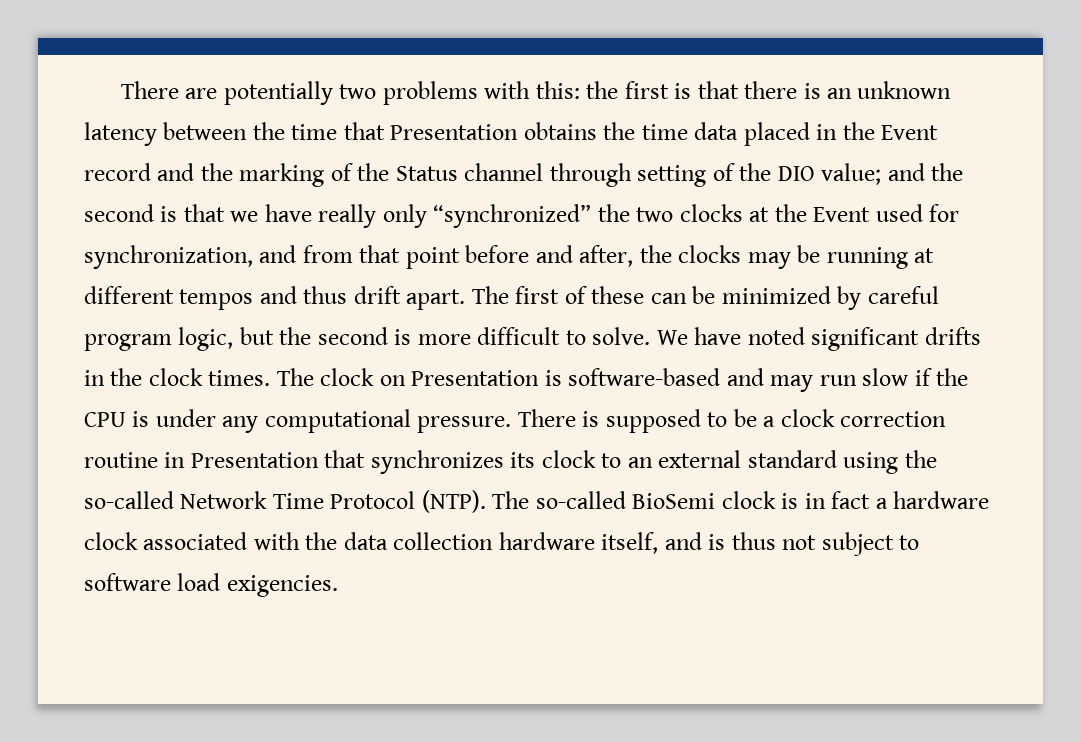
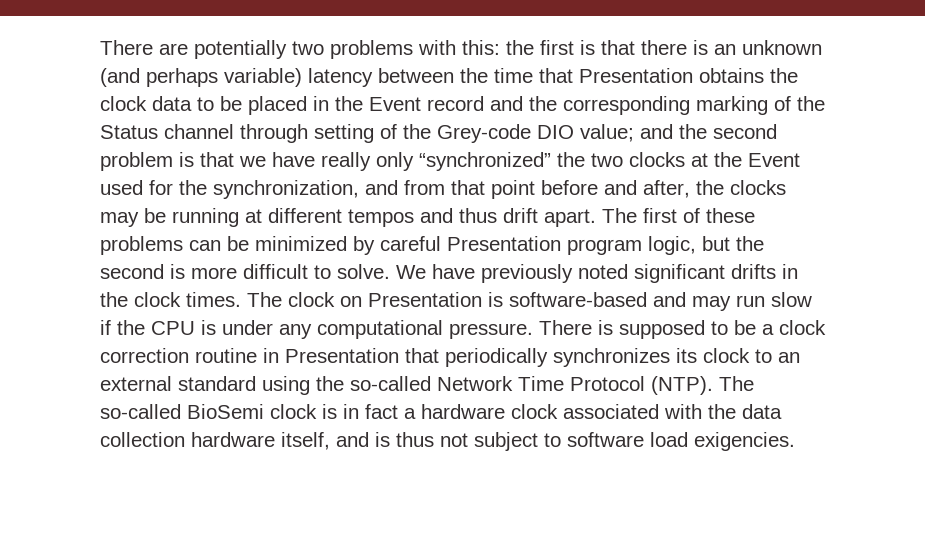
- the first is that there is an unknown latency between the time that Presentation obtains the time data placed in the Event record and the marking of the Status channel through setting of the DIO value;
+ the first is that there is an unknown (and perhaps variable) latency between the time that Presentation obtains the clock data to be placed in the Event record and the corresponding marking of the Status channel through setting of the Grey-code DIO value;
- and the second is that we have really only “synchronized” the two clocks at the Event used for synchronization, and from that point before and after, the clocks may be running at different tempos and thus drift apart.
+ and the second problem is that we have really only “synchronized” the two clocks at the Event used for the synchronization, and from that point before and after, the clocks may be running at different tempos and thus drift apart.
- The first of these can be minimized by careful program logic, but the second is more difficult to solve.
+ The first of these problems can be minimized by careful Presentation program logic, but the second is more difficult to solve.
- We have noted significant drifts in the clock times.
+ We have previously noted significant drifts in the clock times.
- There is supposed to be a clock correction routine in Presentation that synchronizes its clock to an external standard using the so-called Network Time Protocol (NTP).
+ There is supposed to be a clock correction routine in Presentation that periodically synchronizes its clock to an external standard using the so-called Network Time Protocol (NTP).

